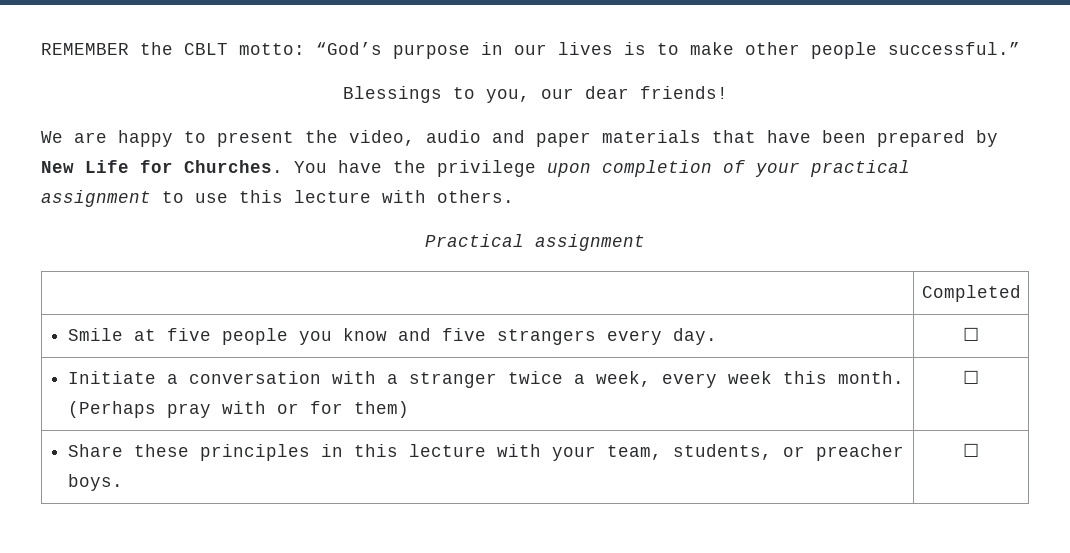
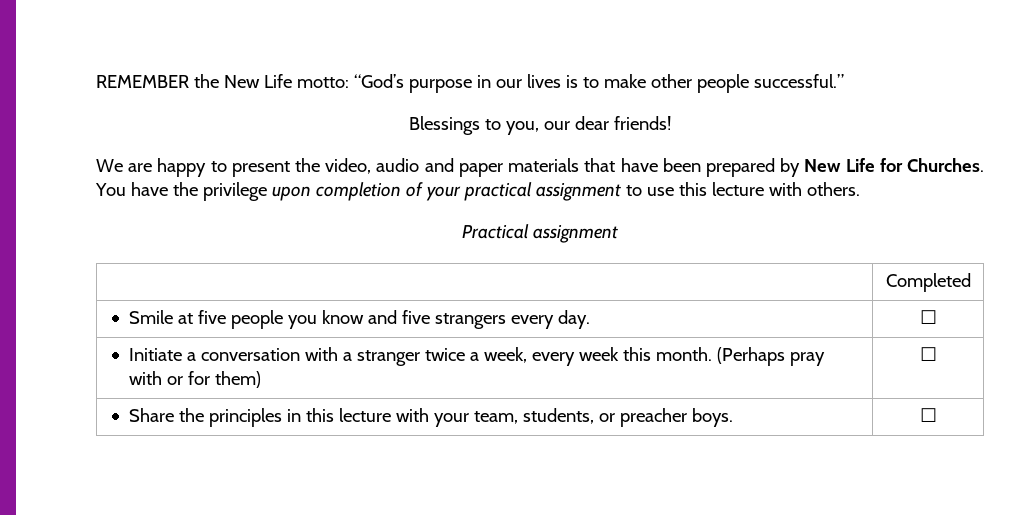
- REMEMBER the CBLT motto: “God’s purpose in our lives is to make other people successful.”
+ REMEMBER the New Life motto: “God’s purpose in our lives is to make other people successful.”
- Share these principles in this lecture with your team, students, or preacher boys. | ☐
+ Share the principles in this lecture with your team, students, or preacher boys. | ☐

